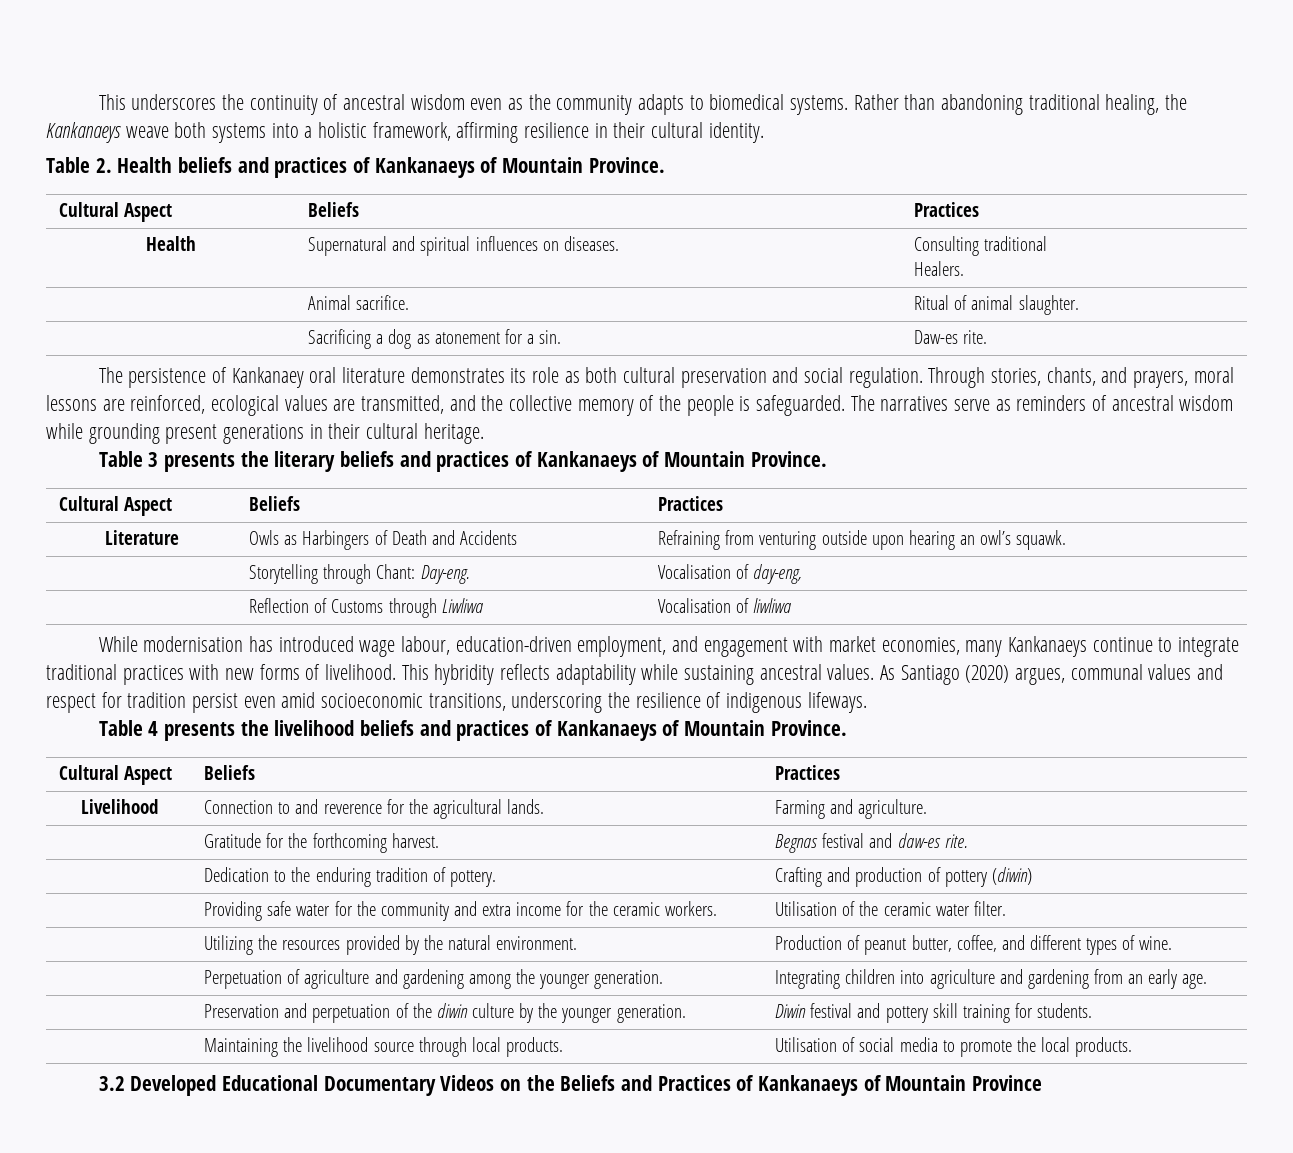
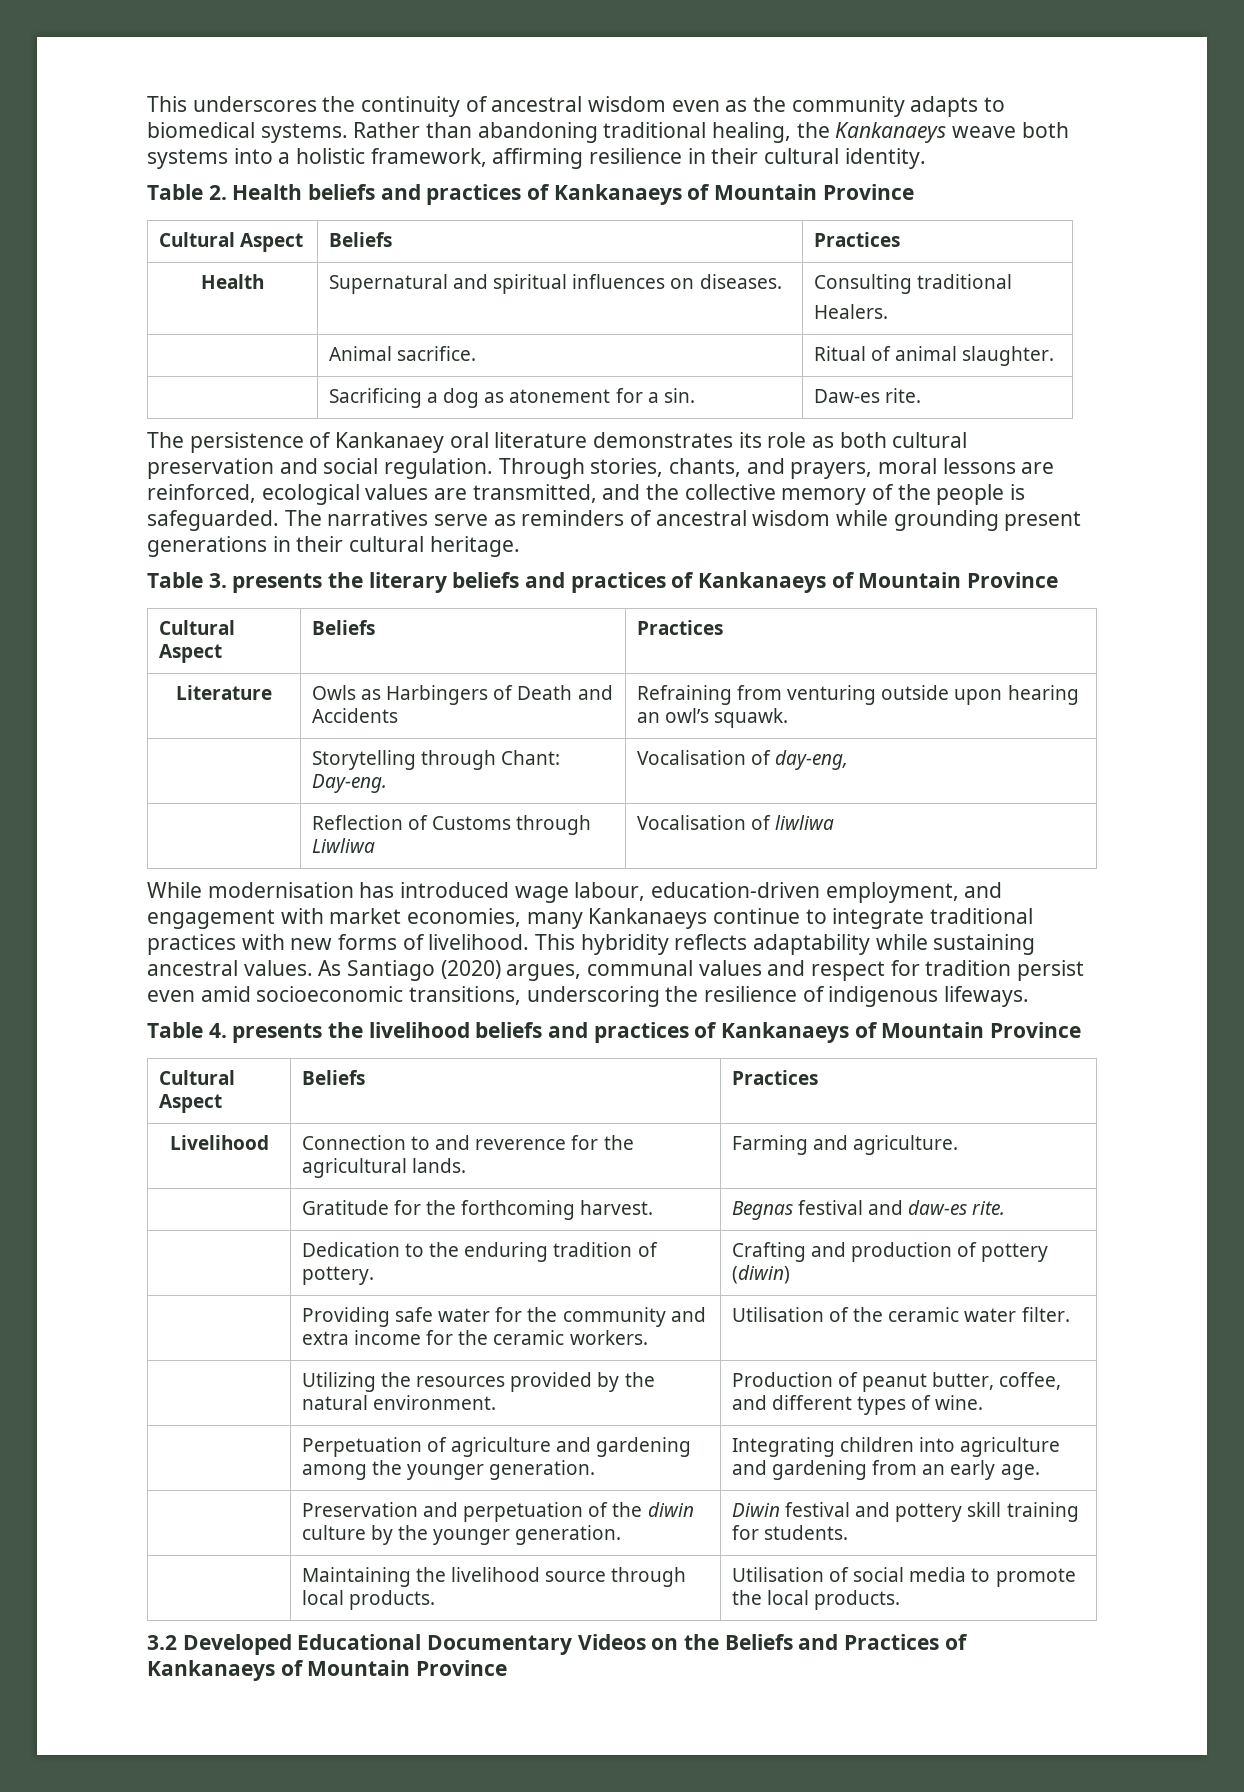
- Table 2. Health beliefs and practices of Kankanaeys of Mountain Province.
+ Table 2. Health beliefs and practices of Kankanaeys of Mountain Province
- Table 3 presents the literary beliefs and practices of Kankanaeys of Mountain Province.
+ Table 3. presents the literary beliefs and practices of Kankanaeys of Mountain Province
- Table 4 presents the livelihood beliefs and practices of Kankanaeys of Mountain Province.
+ Table 4. presents the livelihood beliefs and practices of Kankanaeys of Mountain Province

